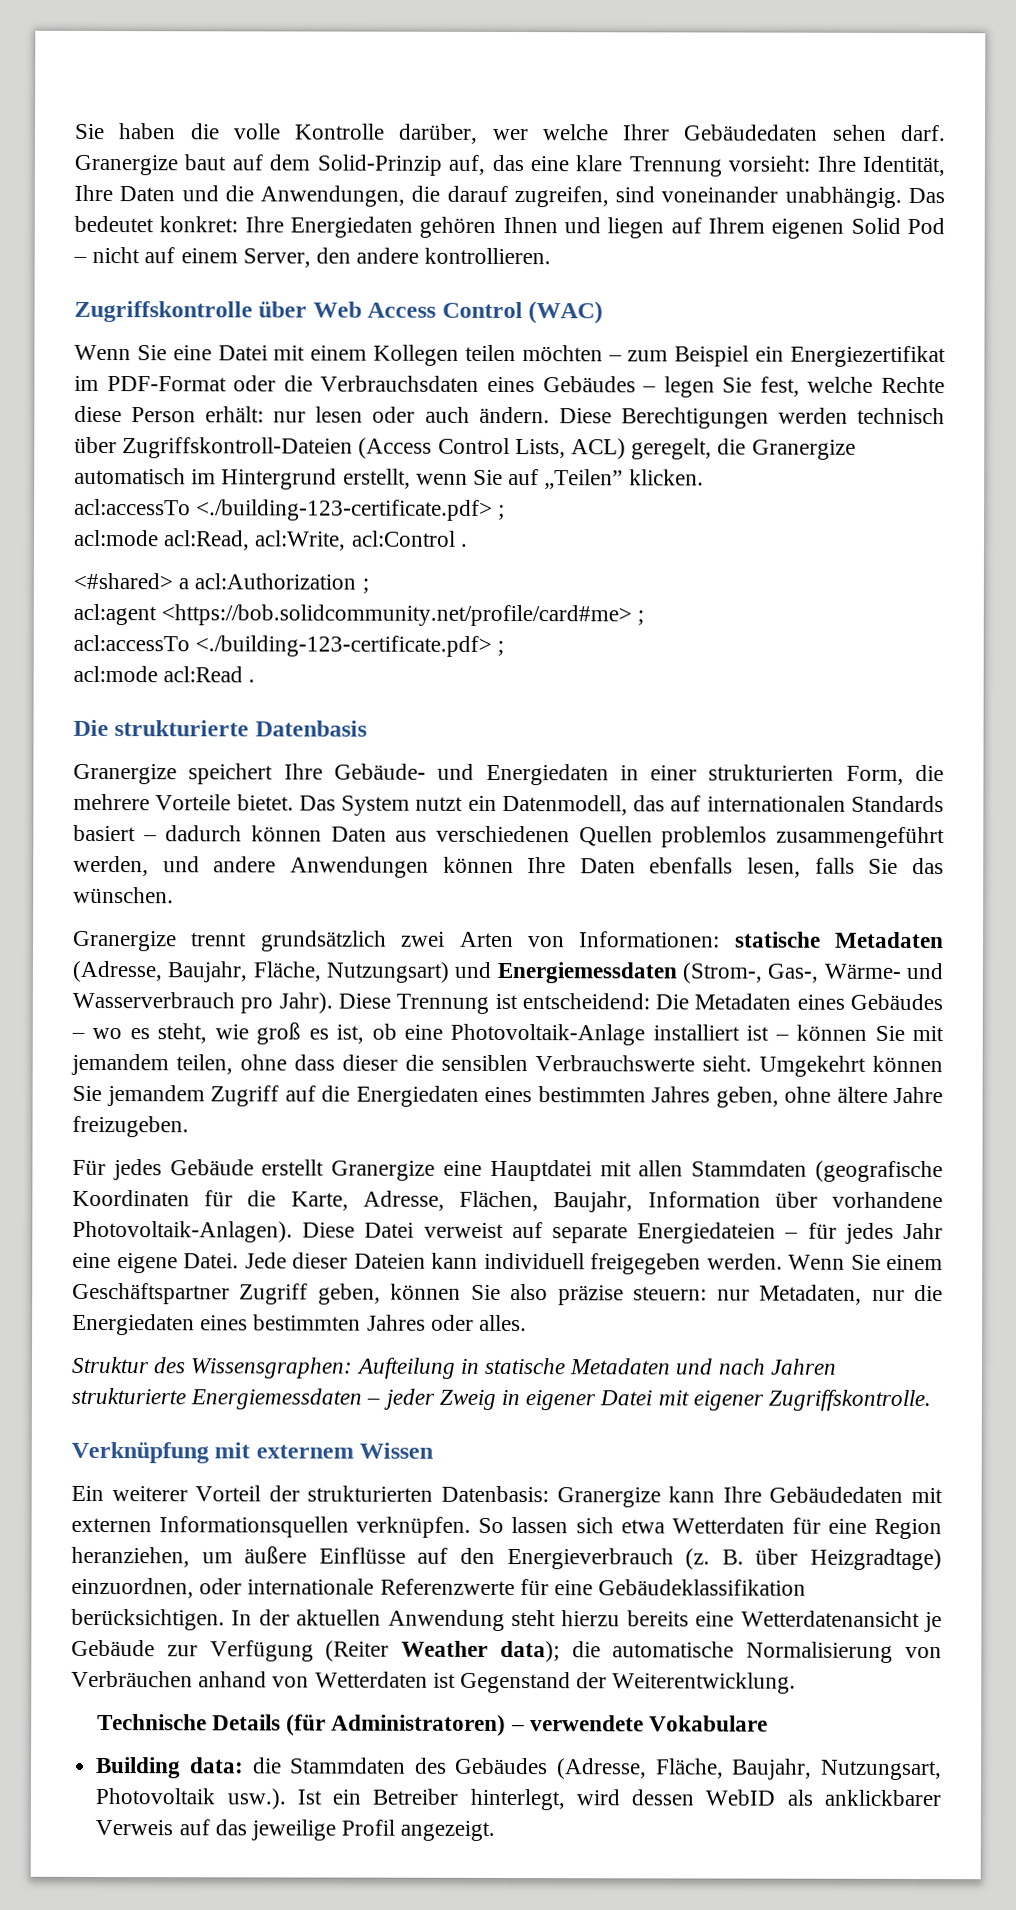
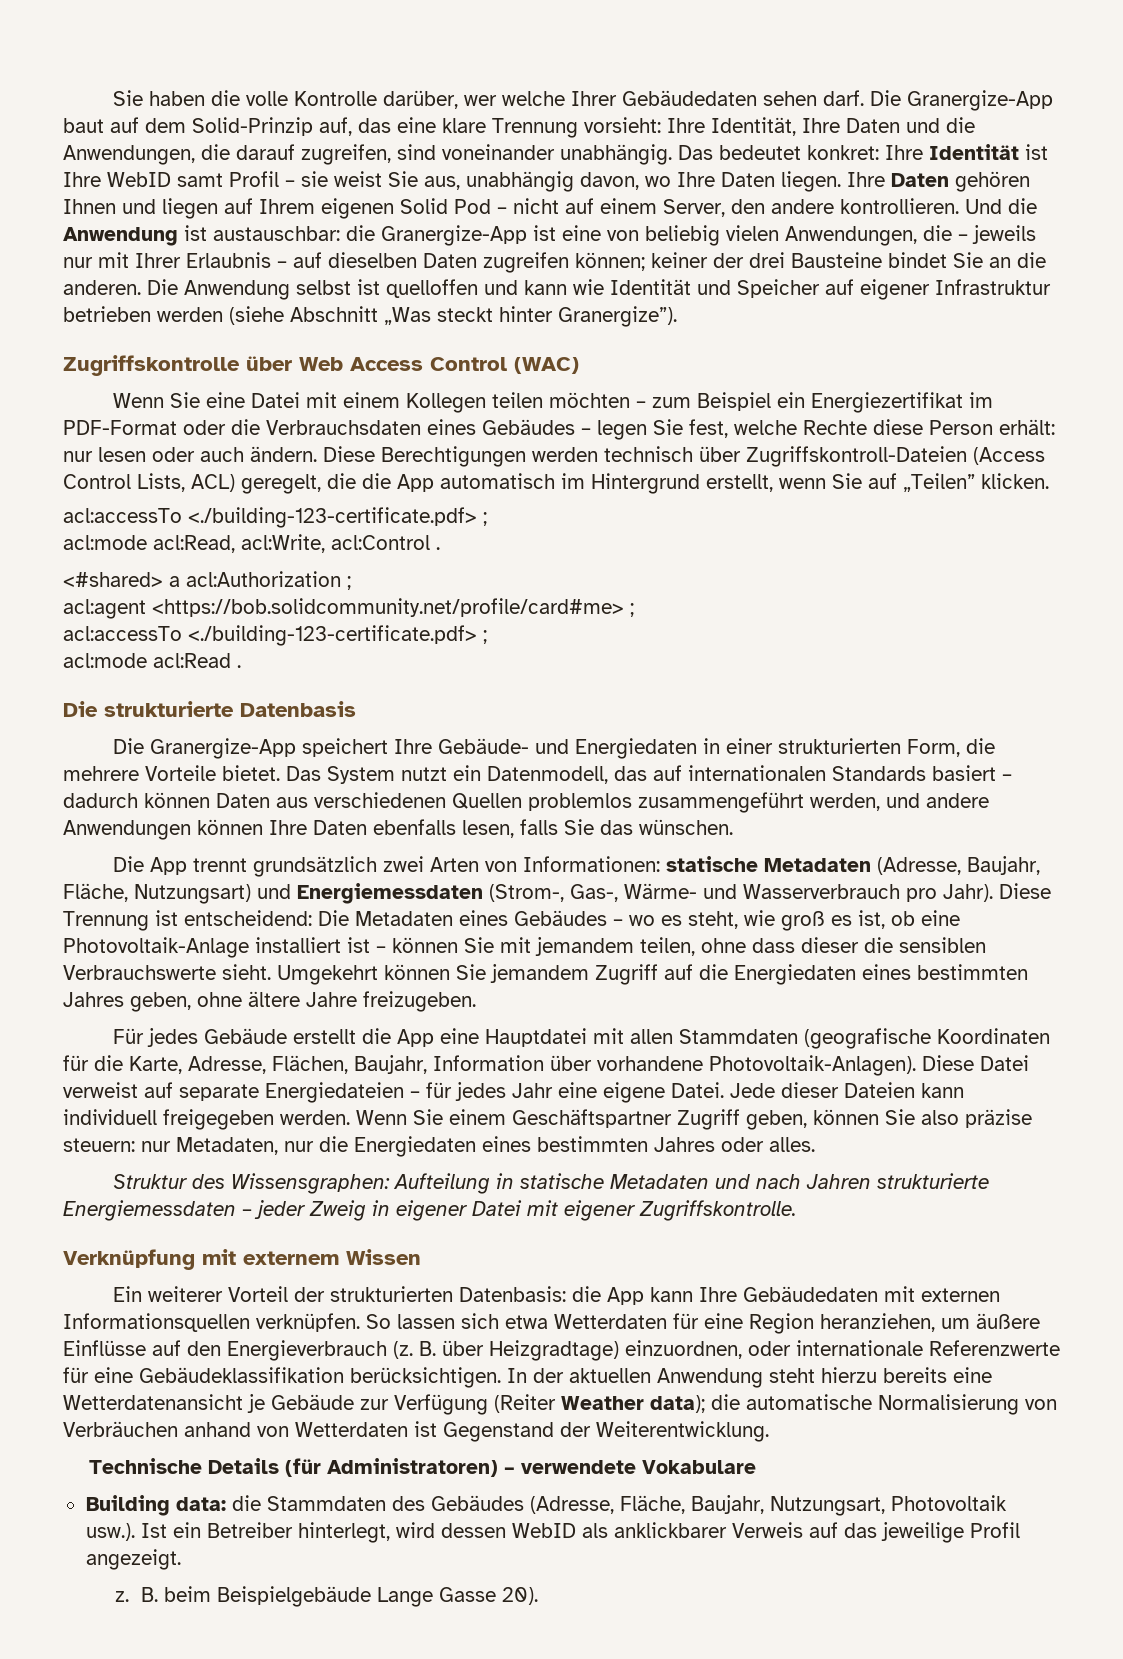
- Granergize baut auf dem Solid-Prinzip auf, das eine klare Trennung vorsieht: Ihre Identität, Ihre Daten und die Anwendungen, die darauf zugreifen, sind voneinander unabhängig.
+ Die Granergize-App baut auf dem Solid-Prinzip auf, das eine klare Trennung vorsieht: Ihre Identität, Ihre Daten und die Anwendungen, die darauf zugreifen, sind voneinander unabhängig.
- Das bedeutet konkret: Ihre Energiedaten gehören Ihnen und liegen auf Ihrem eigenen Solid Pod – nicht auf einem Server, den andere kontrollieren.
+ Das bedeutet konkret: Ihre Identität ist Ihre WebID samt Profil – sie weist Sie aus, unabhängig davon, wo Ihre Daten liegen. Ihre Daten gehören Ihnen und liegen auf Ihrem eigenen Solid Pod – nicht auf einem Server, den andere kontrollieren. Und die Anwendung ist austauschbar: die Granergize-App ist eine von beliebig vielen Anwendungen, die – jeweils nur mit Ihrer Erlaubnis – auf dieselben Daten zugreifen können; keiner der drei Bausteine bindet Sie an die anderen. Die Anwendung selbst ist quelloffen und kann wie Identität und Speicher auf eigener Infrastruktur betrieben werden (siehe Abschnitt „Was steckt hinter Granergize”).
- Diese Berechtigungen werden technisch über Zugriffskontroll-Dateien (Access Control Lists, ACL) geregelt, die Granergize automatisch im Hintergrund erstellt, wenn Sie auf „Teilen” klicken.
+ Diese Berechtigungen werden technisch über Zugriffskontroll-Dateien (Access Control Lists, ACL) geregelt, die die App automatisch im Hintergrund erstellt, wenn Sie auf „Teilen” klicken.
- Granergize speichert Ihre Gebäude- und Energiedaten in einer strukturierten Form, die mehrere Vorteile bietet.
+ Die Granergize-App speichert Ihre Gebäude- und Energiedaten in einer strukturierten Form, die mehrere Vorteile bietet.
- Granergize trennt grundsätzlich zwei Arten von Informationen: statische Metadaten (Adresse, Baujahr, Fläche, Nutzungsart) und Energiemessdaten (Strom-, Gas-, Wärme- und Wasserverbrauch pro Jahr).
+ Die App trennt grundsätzlich zwei Arten von Informationen: statische Metadaten (Adresse, Baujahr, Fläche, Nutzungsart) und Energiemessdaten (Strom-, Gas-, Wärme- und Wasserverbrauch pro Jahr).
- Für jedes Gebäude erstellt Granergize eine Hauptdatei mit allen Stammdaten (geografische Koordinaten für die Karte, Adresse, Flächen, Baujahr, Information über vorhandene Photovoltaik-Anlagen).
+ Für jedes Gebäude erstellt die App eine Hauptdatei mit allen Stammdaten (geografische Koordinaten für die Karte, Adresse, Flächen, Baujahr, Information über vorhandene Photovoltaik-Anlagen).
- Ein weiterer Vorteil der strukturierten Datenbasis: Granergize kann Ihre Gebäudedaten mit externen Informationsquellen verknüpfen.
+ Ein weiterer Vorteil der strukturierten Datenbasis: die App kann Ihre Gebäudedaten mit externen Informationsquellen verknüpfen.
+ z. B. beim Beispielgebäude Lange Gasse 20).

